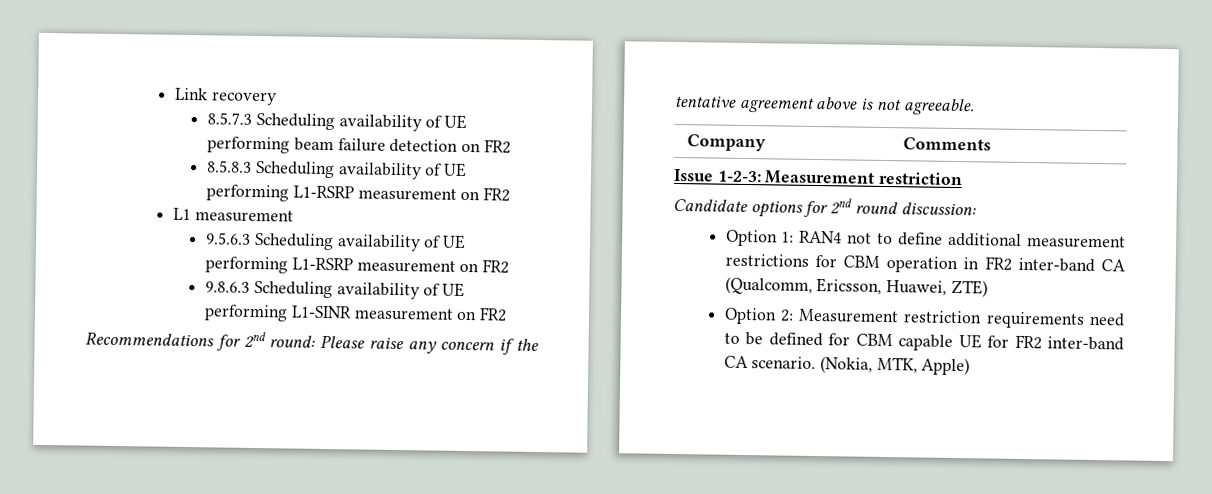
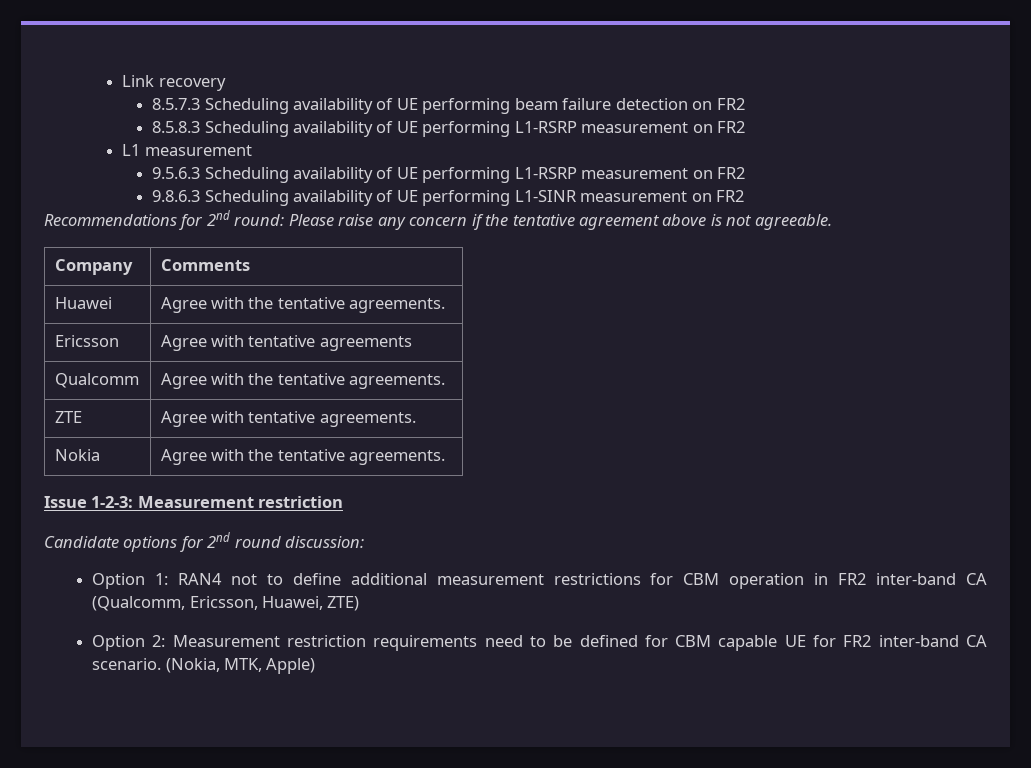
+ Huawei | Agree with the tentative agreements.
+ Ericsson | Agree with tentative agreements
+ Qualcomm | Agree with the tentative agreements.
+ ZTE | Agree with tentative agreements.
+ Nokia | Agree with the tentative agreements.

